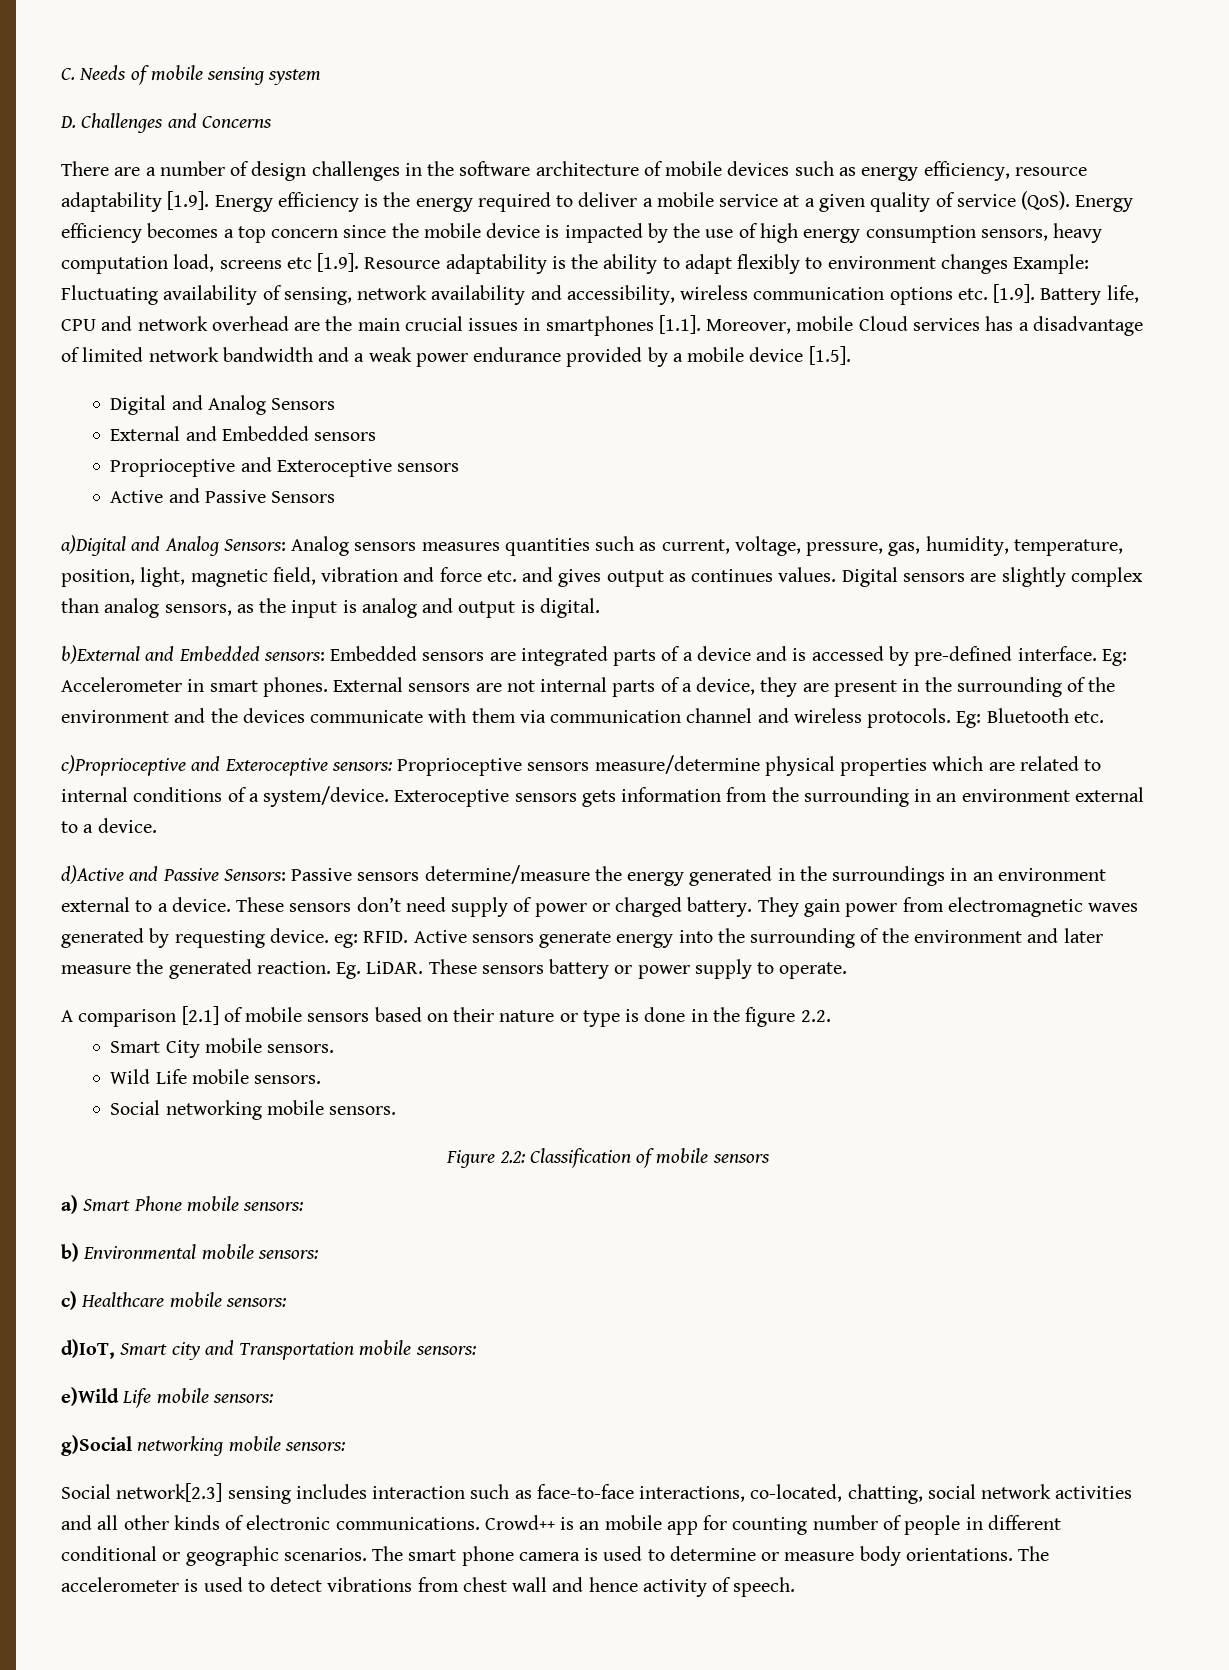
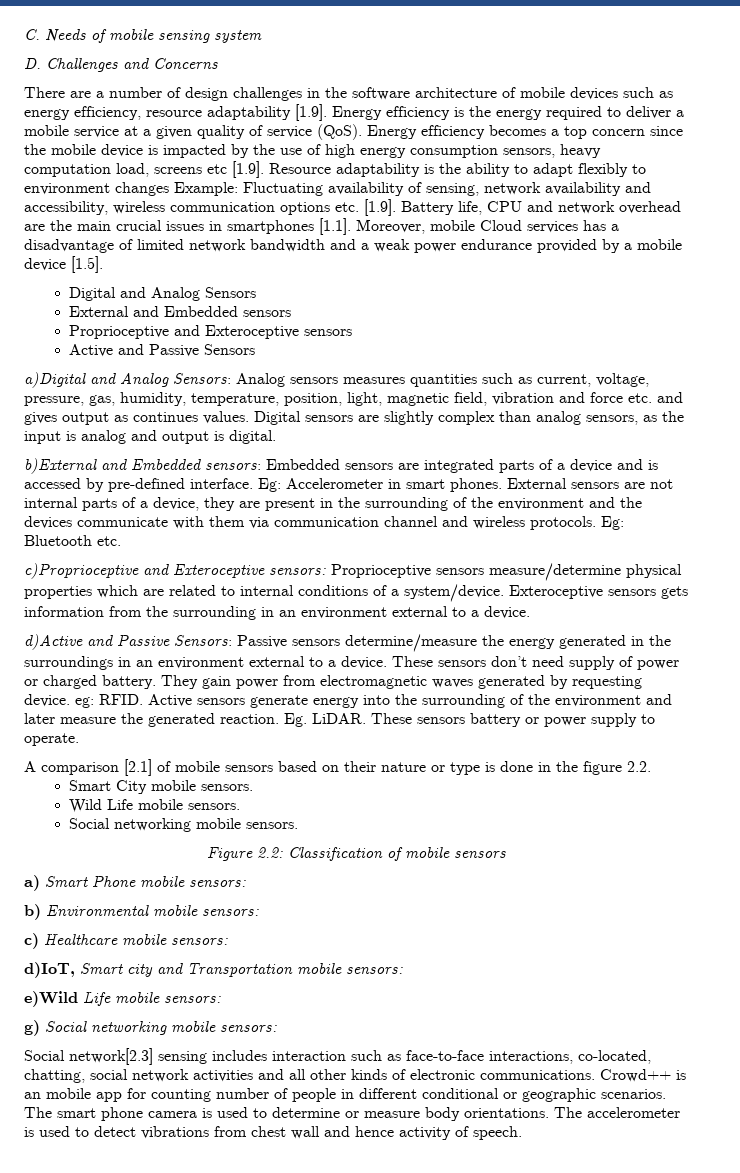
- g)Social networking mobile sensors:
+ g) Social networking mobile sensors:

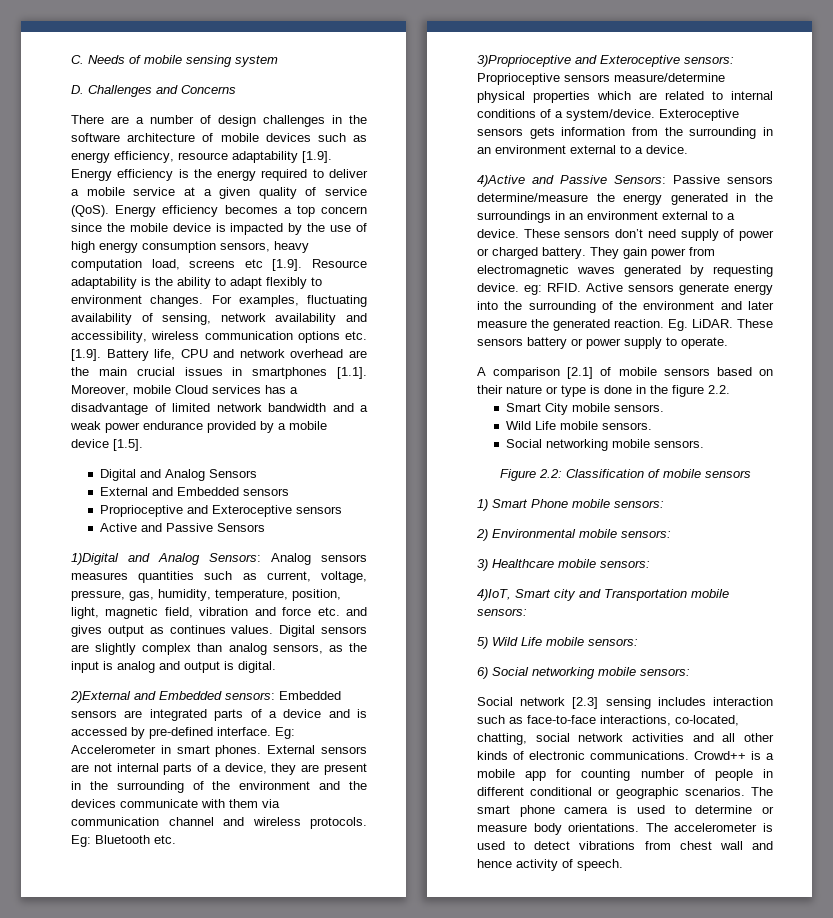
- Energy efficiency becomes a top concern since the mobile device is impacted by the use of high energy consumption sensors, heavy computation load, screens etc [1.9]. Resource adaptability is the ability to adapt flexibly to environment changes Example: Fluctuating availability of sensing, network availability and accessibility, wireless communication options etc. [1.9]. Battery life, CPU and network overhead are the main crucial issues in smartphones [1.1]. Moreover, mobile Cloud services has a disadvantage of limited network bandwidth and a weak power endurance provided by a mobile device [1.5].
+ Energy efficiency becomes a top concern since the mobile device is impacted by the use of high energy consumption sensors, heavy computation load, screens etc [1.9]. Resource adaptability is the ability to adapt flexibly to environment changes. For examples, fluctuating availability of sensing, network availability and accessibility, wireless communication options etc. [1.9]. Battery life, CPU and network overhead are the main crucial issues in smartphones [1.1]. Moreover, mobile Cloud services has a disadvantage of limited network bandwidth and a weak power endurance provided by a mobile device [1.5].
- a)Digital and Analog Sensors: Analog sensors measures quantities such as current, voltage, pressure, gas, humidity, temperature, position, light, magnetic field, vibration and force etc. and gives output as continues values.
+ 1)Digital and Analog Sensors: Analog sensors measures quantities such as current, voltage, pressure, gas, humidity, temperature, position, light, magnetic field, vibration and force etc. and gives output as continues values.
- b)External and Embedded sensors: Embedded sensors are integrated parts of a device and is accessed by pre-defined interface.
+ 2)External and Embedded sensors: Embedded sensors are integrated parts of a device and is accessed by pre-defined interface.
- c)Proprioceptive and Exteroceptive sensors: Proprioceptive sensors measure/determine physical properties which are related to internal conditions of a system/device.
+ 3)Proprioceptive and Exteroceptive sensors: Proprioceptive sensors measure/determine physical properties which are related to internal conditions of a system/device.
- d)Active and Passive Sensors: Passive sensors determine/measure the energy generated in the surroundings in an environment external to a device.
+ 4)Active and Passive Sensors: Passive sensors determine/measure the energy generated in the surroundings in an environment external to a device.
- a) Smart Phone mobile sensors:
+ 1) Smart Phone mobile sensors:
- b) Environmental mobile sensors:
+ 2) Environmental mobile sensors:
- c) Healthcare mobile sensors:
+ 3) Healthcare mobile sensors:
- d)IoT, Smart city and Transportation mobile sensors:
+ 4)IoT, Smart city and Transportation mobile sensors:
- e)Wild Life mobile sensors:
+ 5) Wild Life mobile sensors:
- g) Social networking mobile sensors:
+ 6) Social networking mobile sensors:
- Social network[2.3] sensing includes interaction such as face-to-face interactions, co-located, chatting, social network activities and all other kinds of electronic communications.
+ Social network [2.3] sensing includes interaction such as face-to-face interactions, co-located, chatting, social network activities and all other kinds of electronic communications.
- Crowd++ is an mobile app for counting number of people in different conditional or geographic scenarios.
+ Crowd++ is a mobile app for counting number of people in different conditional or geographic scenarios.

